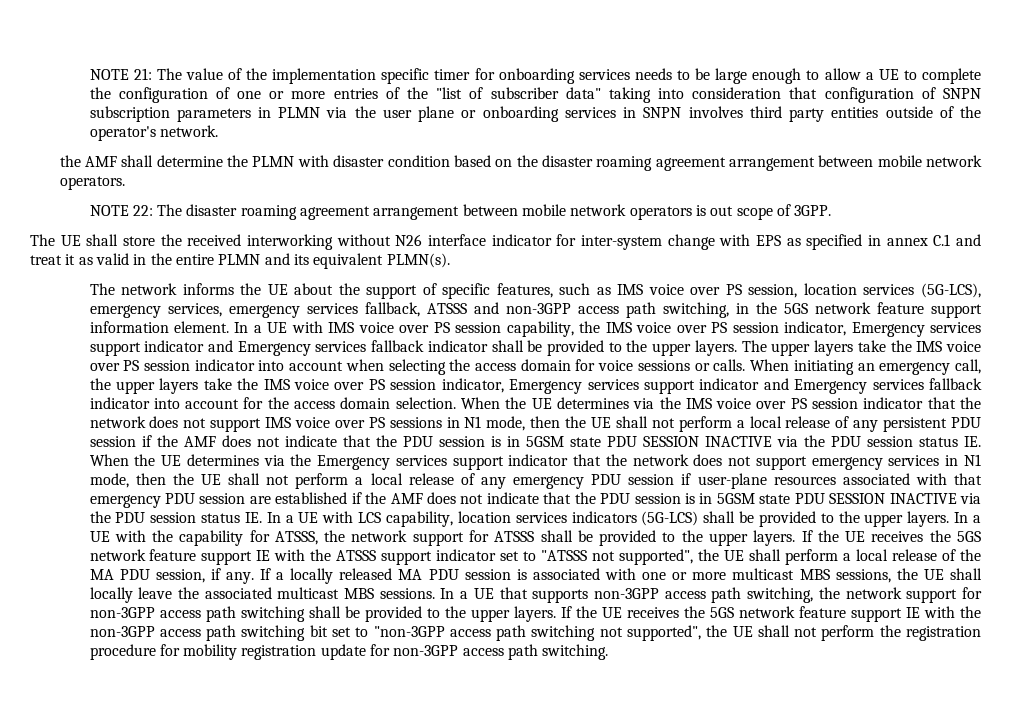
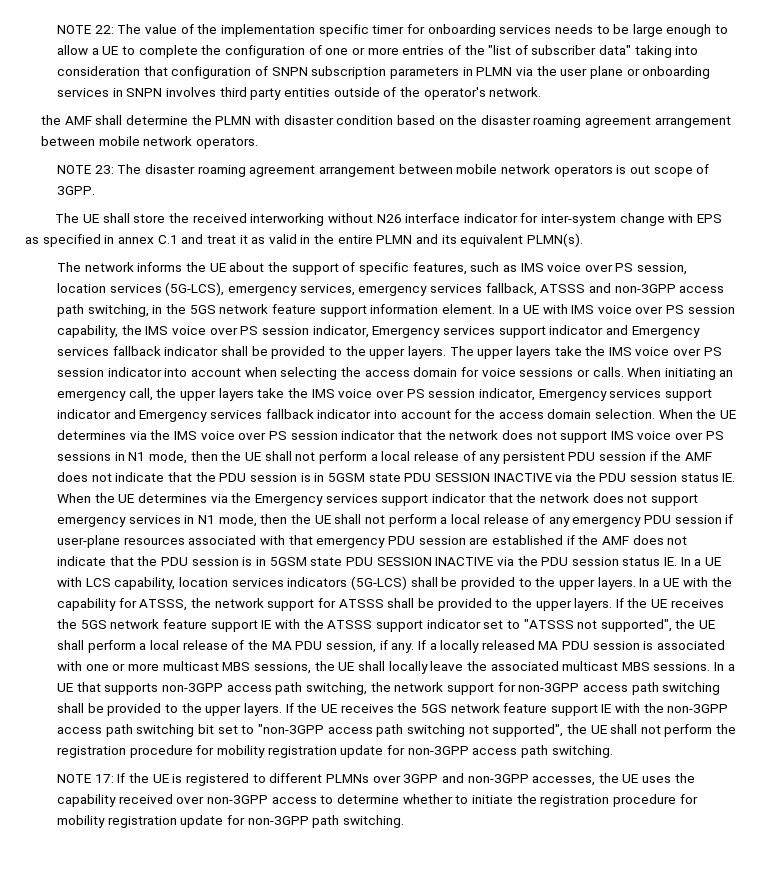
- NOTE 21:
+ NOTE 22:
- NOTE 22: The disaster roaming agreement arrangement between mobile network operators is out scope of 3GPP.
+ NOTE 23: The disaster roaming agreement arrangement between mobile network operators is out scope of 3GPP.
+ NOTE 17: If the UE is registered to different PLMNs over 3GPP and non-3GPP accesses, the UE uses the capability received over non-3GPP access to determine whether to initiate the registration procedure for mobility registration update for non-3GPP path switching.

